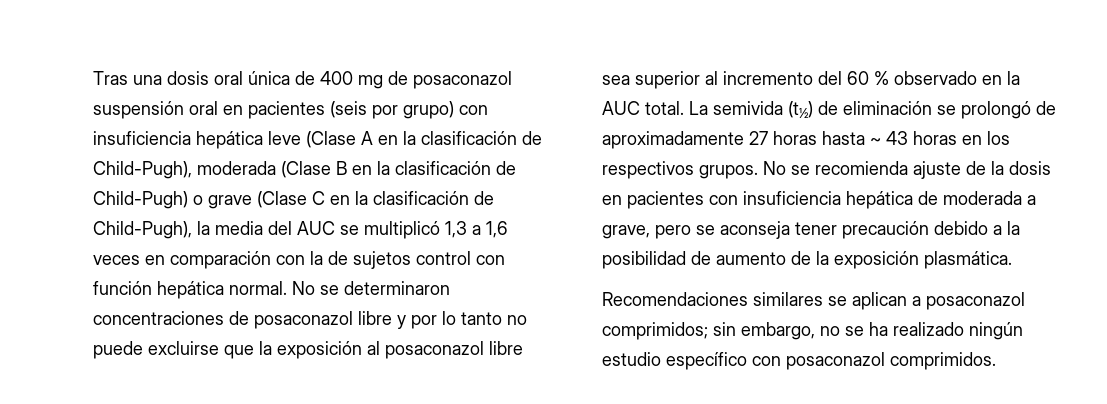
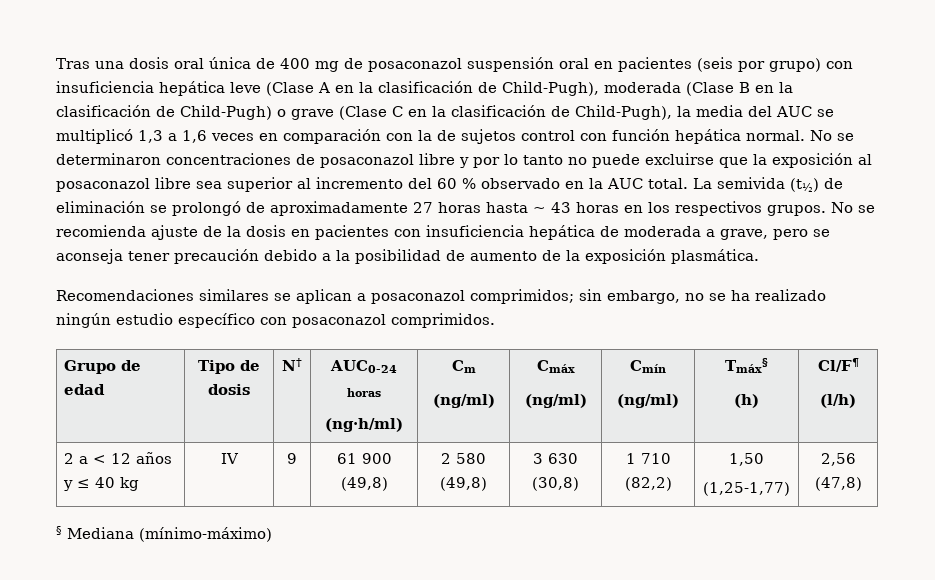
+ Grupo de edad | Tipo de dosis | N† | AUC0-24 horas
+ (ng·h/ml) | Cm
+ (ng/ml) | Cmáx
+ (ng/ml) | Cmín
+ (ng/ml) | Tmáx§
+ (h) | Cl/F¶
+ (l/h)
+ 2 a < 12 años y ≤ 40 kg | IV | 9 | 61 900 (49,8) | 2 580 (49,8) | 3 630 (30,8) | 1 710 (82,2) | 1,50
+ (1,25-1,77) | 2,56 (47,8)
+ § Mediana (mínimo-máximo)

